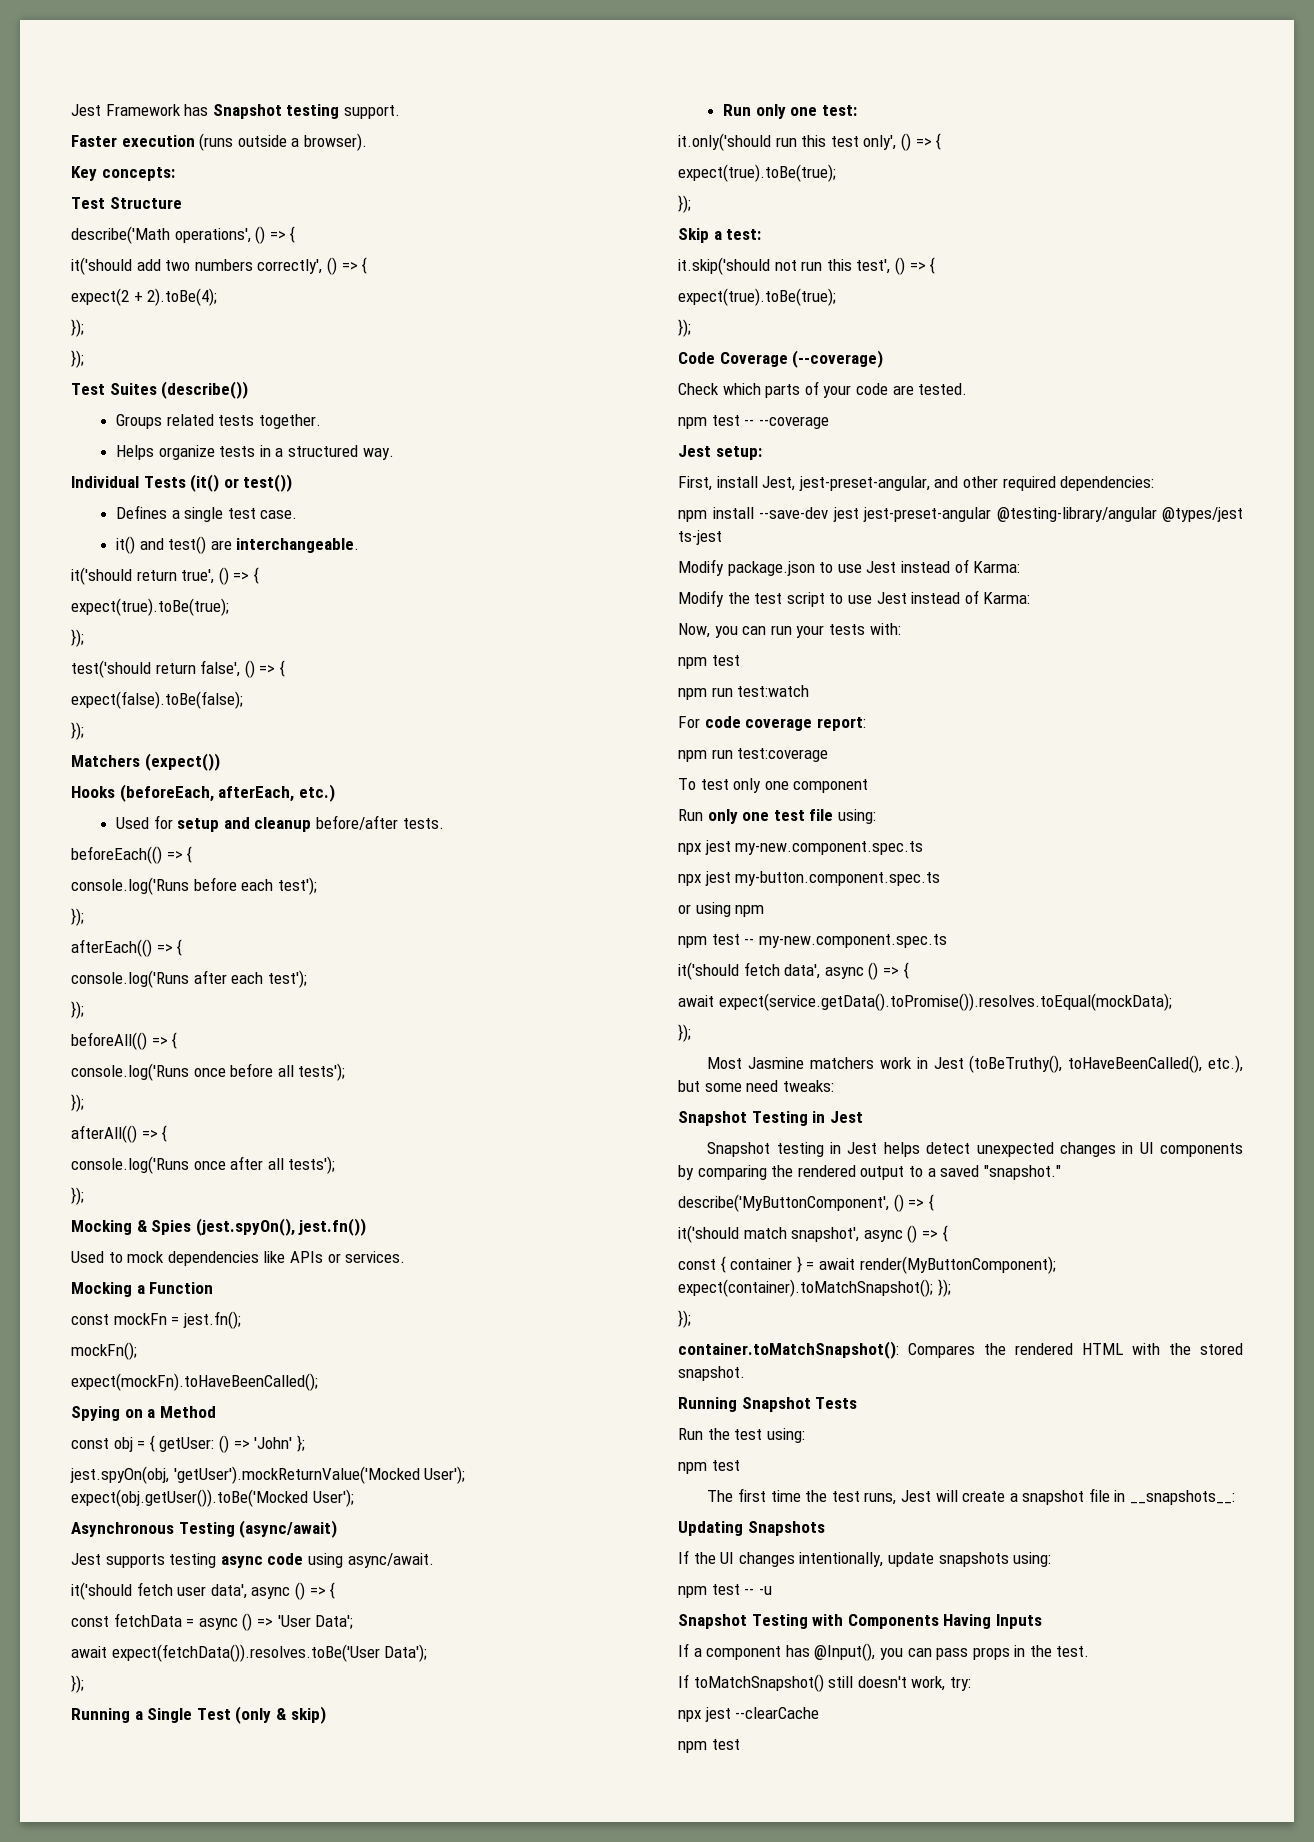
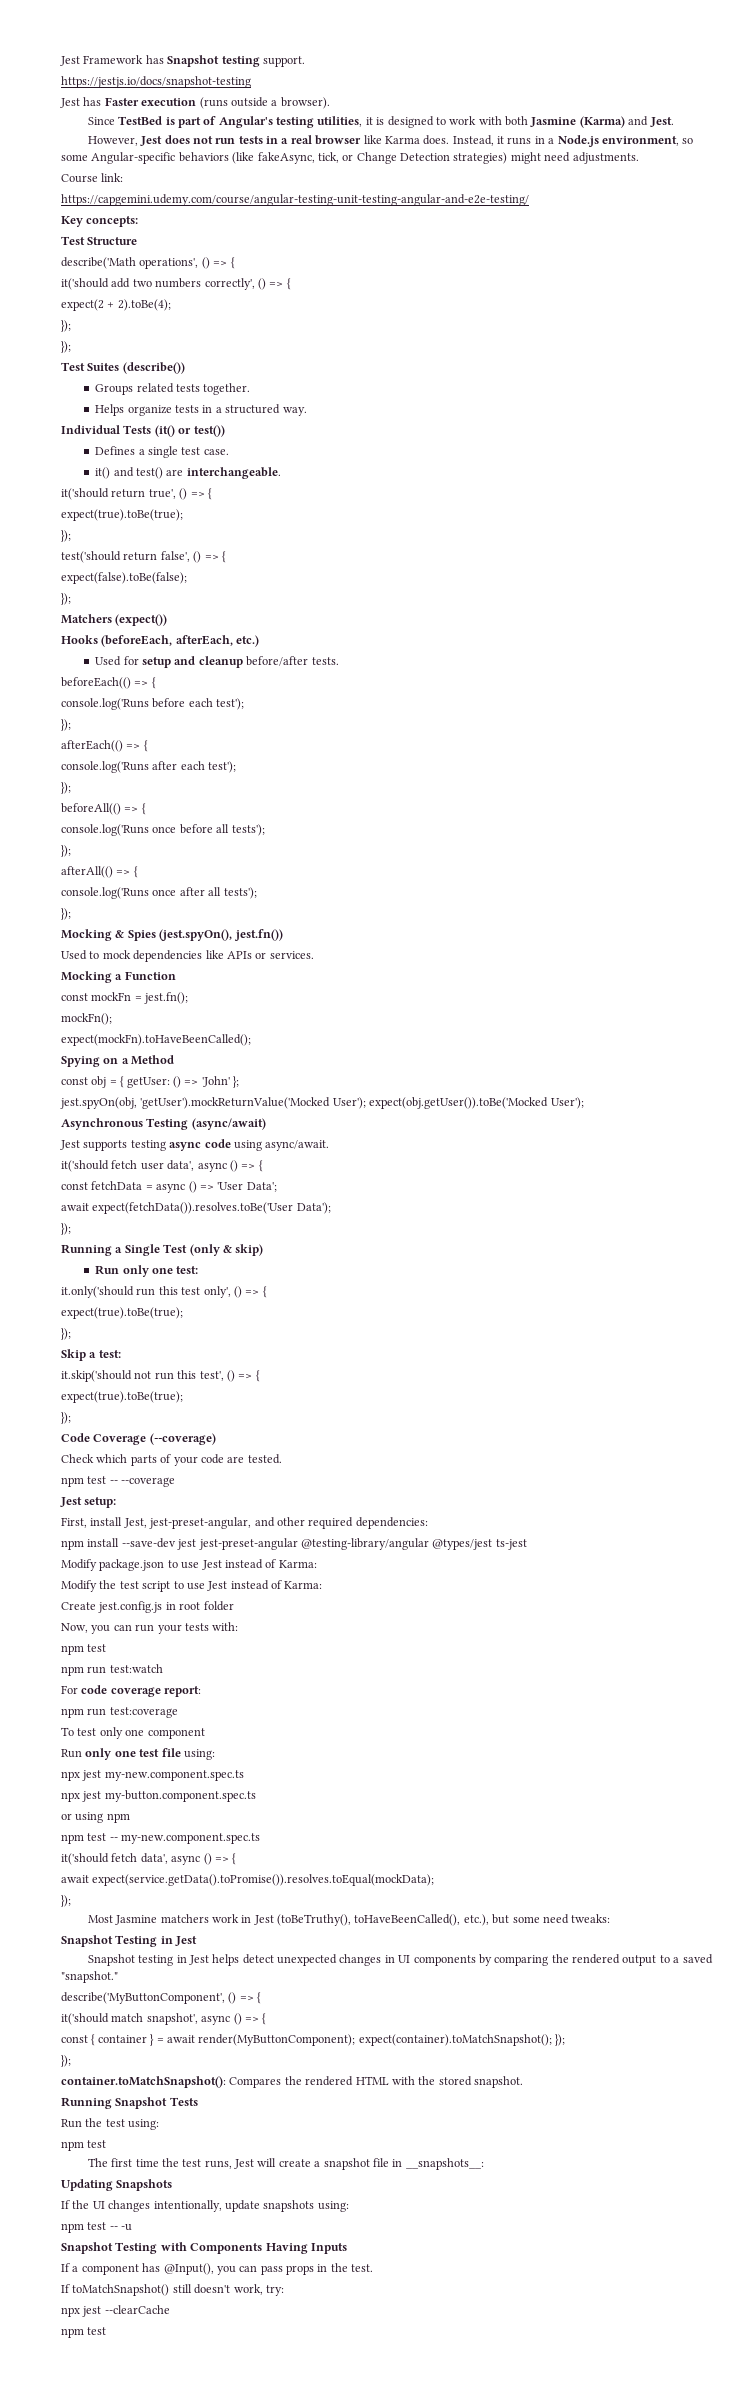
- Faster execution (runs outside a browser).
+ https://jestjs.io/docs/snapshot-testing
+ Jest has Faster execution (runs outside a browser).
+ Since TestBed is part of Angular's testing utilities, it is designed to work with both Jasmine (Karma) and Jest.
+ However, Jest does not run tests in a real browser like Karma does. Instead, it runs in a Node.js environment, so some Angular-specific behaviors (like fakeAsync, tick, or Change Detection strategies) might need adjustments.
+ Course link:
+ https://capgemini.udemy.com/course/angular-testing-unit-testing-angular-and-e2e-testing/
+ Create jest.config.js in root folder

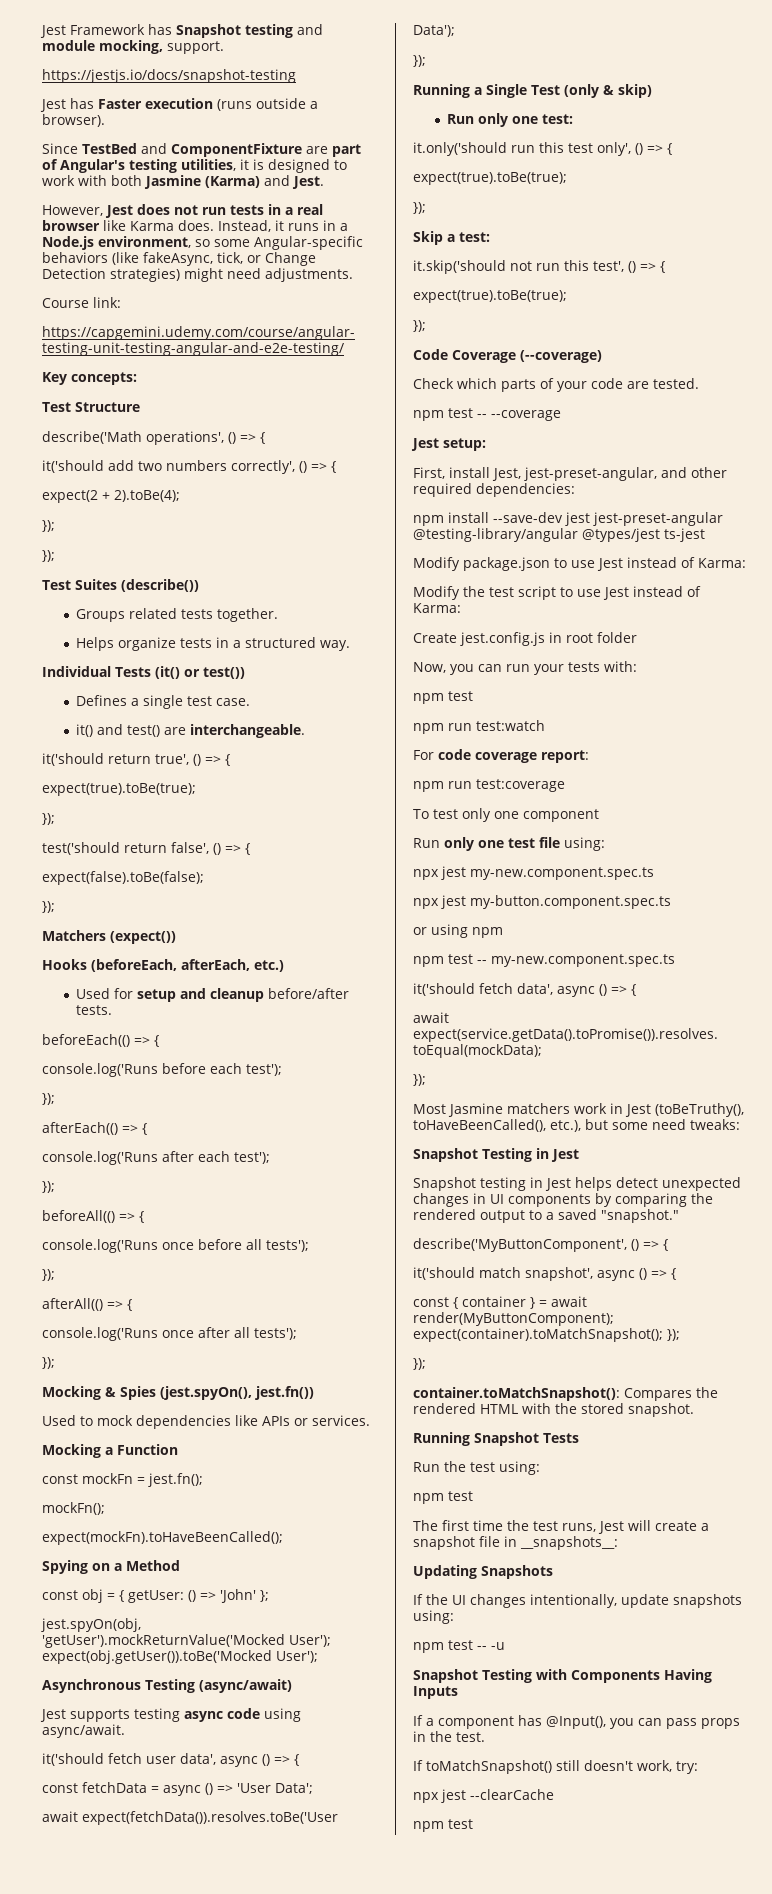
- Jest Framework has Snapshot testing support.
+ Jest Framework has Snapshot testing and module mocking, support.
- Since TestBed is part of Angular's testing utilities, it is designed to work with both Jasmine (Karma) and Jest.
+ Since TestBed and ComponentFixture are part of Angular's testing utilities, it is designed to work with both Jasmine (Karma) and Jest.

